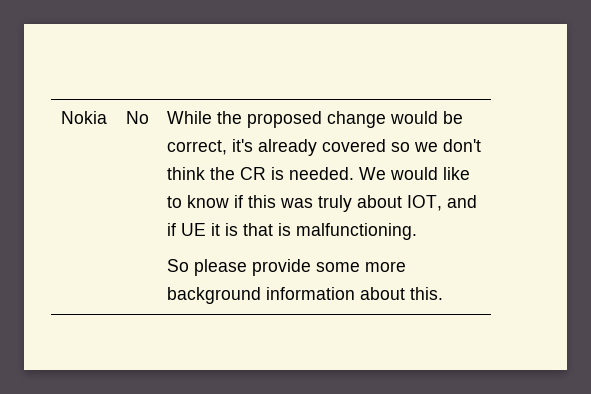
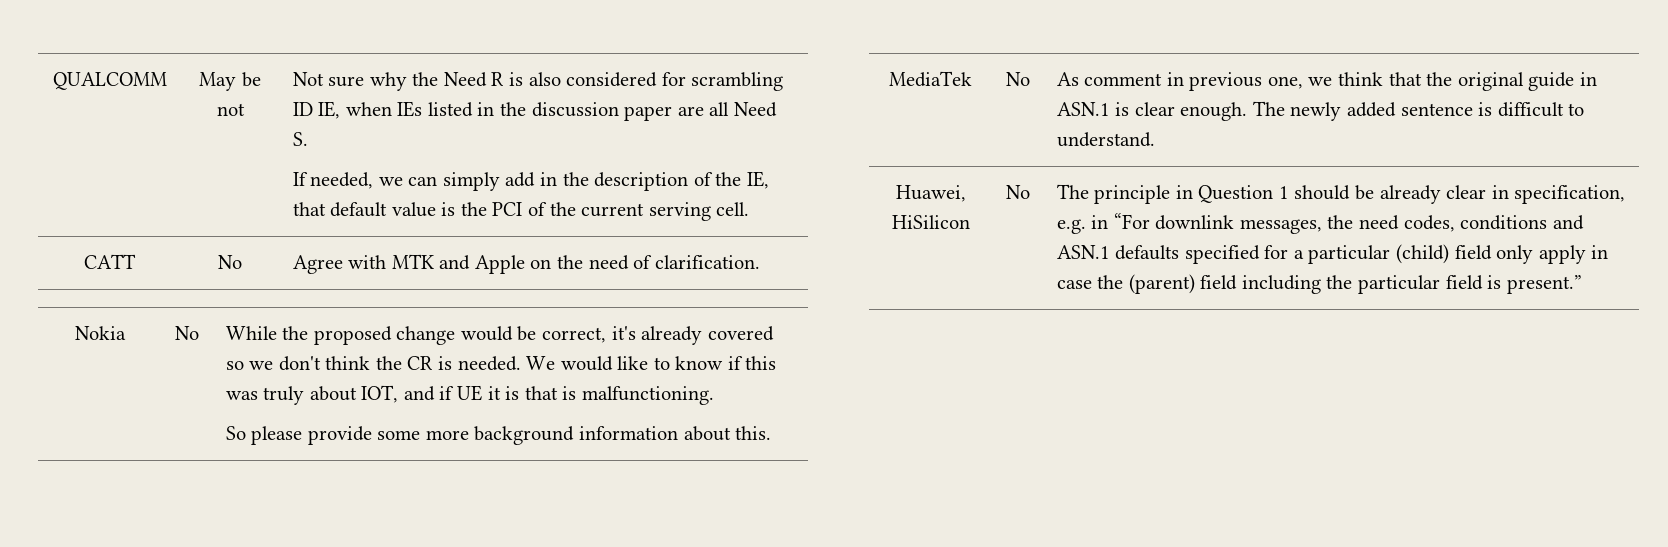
+ QUALCOMM | May be not | Not sure why the Need R is also considered for scrambling ID IE, when IEs listed in the discussion paper are all Need S.
+ If needed, we can simply add in the description of the IE, that default value is the PCI of the current serving cell.
+ CATT | No | Agree with MTK and Apple on the need of clarification.
+ MediaTek | No | As comment in previous one, we think that the original guide in ASN.1 is clear enough. The newly added sentence is difficult to understand.
+ Huawei, HiSilicon | No | The principle in Question 1 should be already clear in specification, e.g. in “For downlink messages, the need codes, conditions and ASN.1 defaults specified for a particular (child) field only apply in case the (parent) field including the particular field is present.”

